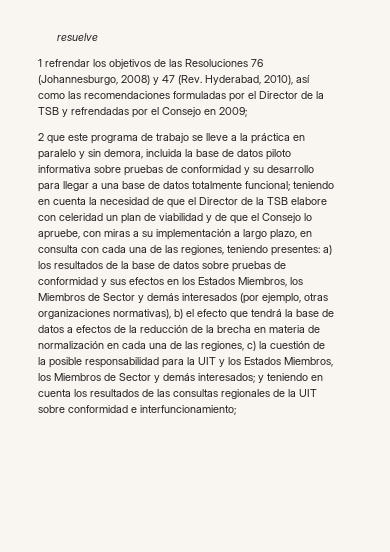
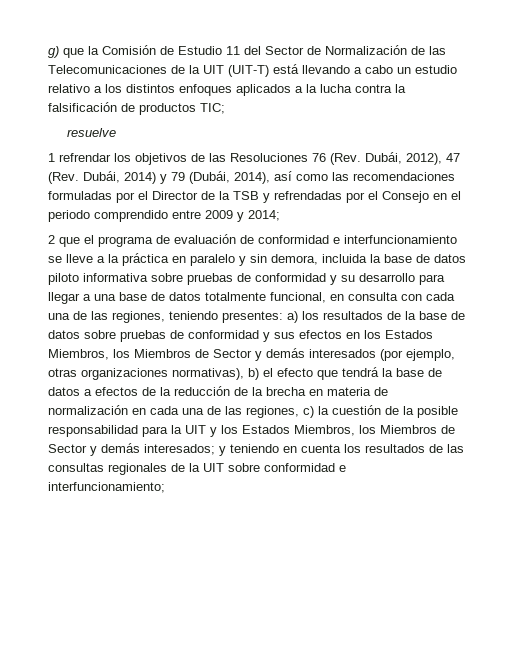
+ g) que la Comisión de Estudio 11 del Sector de Normalización de las Telecomunicaciones de la UIT (UIT-T) está llevando a cabo un estudio relativo a los distintos enfoques aplicados a la lucha contra la falsificación de productos TIC;
- 1 refrendar los objetivos de las Resoluciones 76 (Johannesburgo, 2008) y 47 (Rev. Hyderabad, 2010), así como las recomendaciones formuladas por el Director de la TSB y refrendadas por el Consejo en 2009;
+ 1 refrendar los objetivos de las Resoluciones 76 (Rev. Dubái, 2012), 47 (Rev. Dubái, 2014) y 79 (Dubái, 2014), así como las recomendaciones formuladas por el Director de la TSB y refrendadas por el Consejo en el periodo comprendido entre 2009 y 2014;
- 2 que este programa de trabajo se lleve a la práctica en paralelo y sin demora, incluida la base de datos piloto informativa sobre pruebas de conformidad y su desarrollo para llegar a una base de datos totalmente funcional; teniendo en cuenta la necesidad de que el Director de la TSB elabore con celeridad un plan de viabilidad y de que el Consejo lo apruebe, con miras a su implementación a largo plazo, en consulta con cada una de las regiones, teniendo presentes:
+ 2 que el programa de evaluación de conformidad e interfuncionamiento se lleve a la práctica en paralelo y sin demora, incluida la base de datos piloto informativa sobre pruebas de conformidad y su desarrollo para llegar a una base de datos totalmente funcional, en consulta con cada una de las regiones, teniendo presentes:

